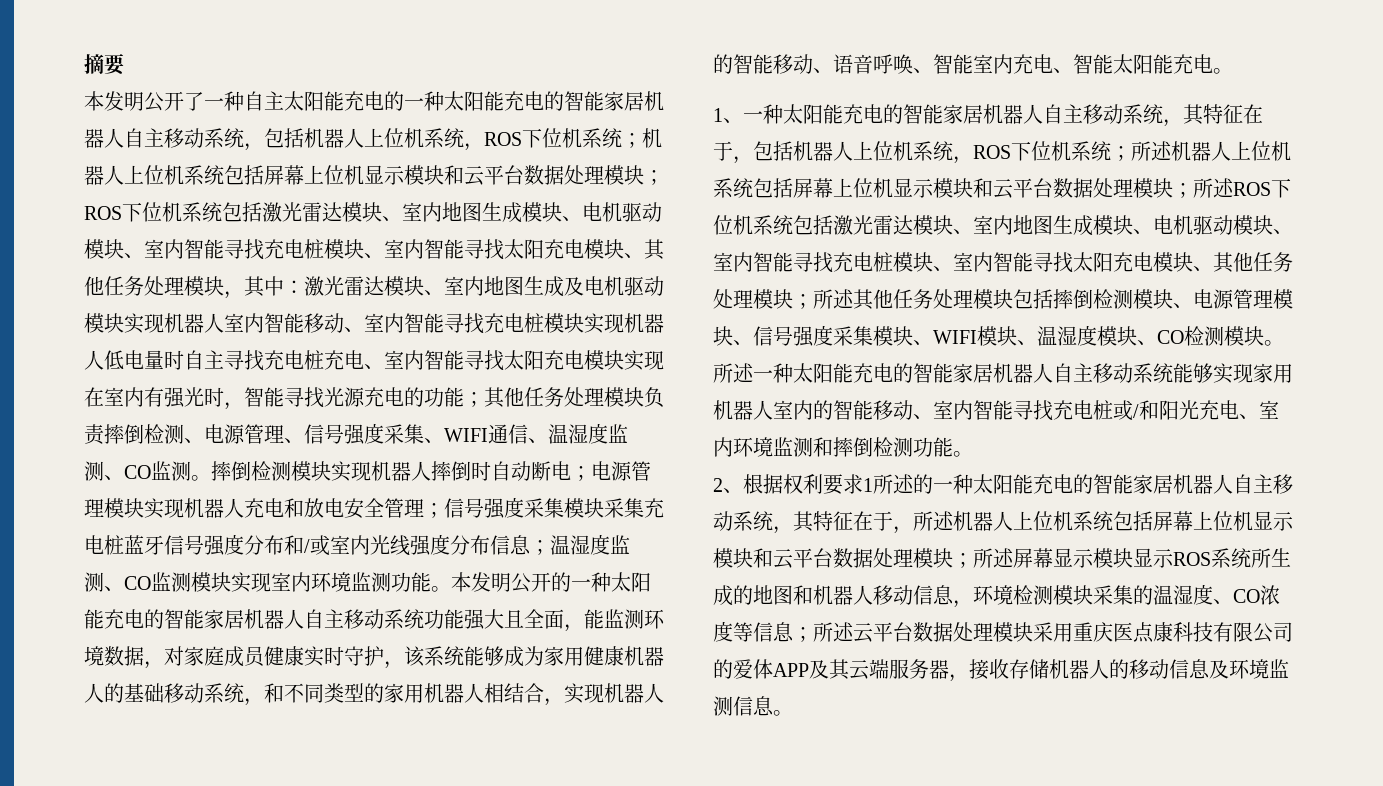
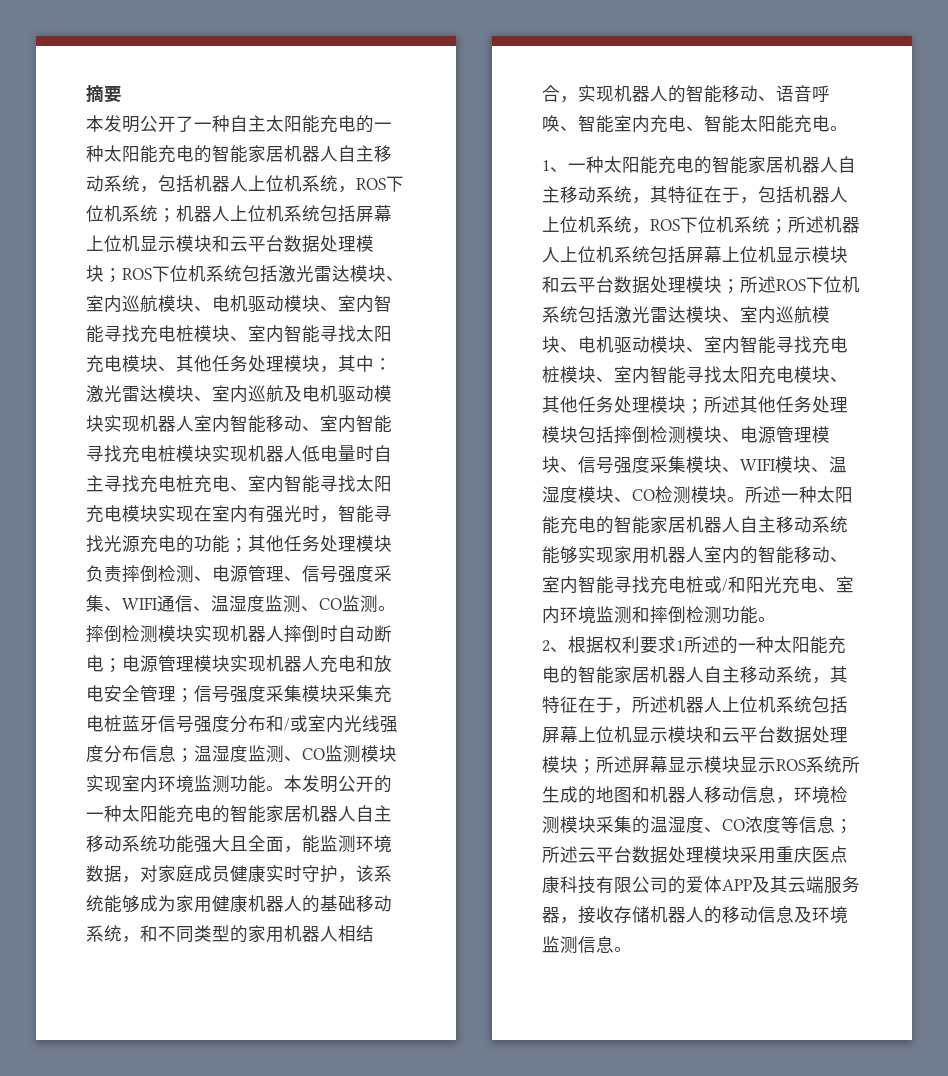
- ROS下位机系统包括激光雷达模块、室内地图生成模块、电机驱动模块、室内智能寻找充电桩模块、室内智能寻找太阳充电模块、其他任务处理模块，其中：
+ ROS下位机系统包括激光雷达模块、室内巡航模块、电机驱动模块、室内智能寻找充电桩模块、室内智能寻找太阳充电模块、其他任务处理模块，其中：
- 激光雷达模块、室内地图生成及电机驱动模块实现机器人室内智能移动、室内智能寻找充电桩模块实现机器人低电量时自主寻找充电桩充电、室内智能寻找太阳充电模块实现在室内有强光时，智能寻找光源充电的功能；
+ 激光雷达模块、室内巡航及电机驱动模块实现机器人室内智能移动、室内智能寻找充电桩模块实现机器人低电量时自主寻找充电桩充电、室内智能寻找太阳充电模块实现在室内有强光时，智能寻找光源充电的功能；
- 所述ROS下位机系统包括激光雷达模块、室内地图生成模块、电机驱动模块、室内智能寻找充电桩模块、室内智能寻找太阳充电模块、其他任务处理模块；
+ 所述ROS下位机系统包括激光雷达模块、室内巡航模块、电机驱动模块、室内智能寻找充电桩模块、室内智能寻找太阳充电模块、其他任务处理模块；

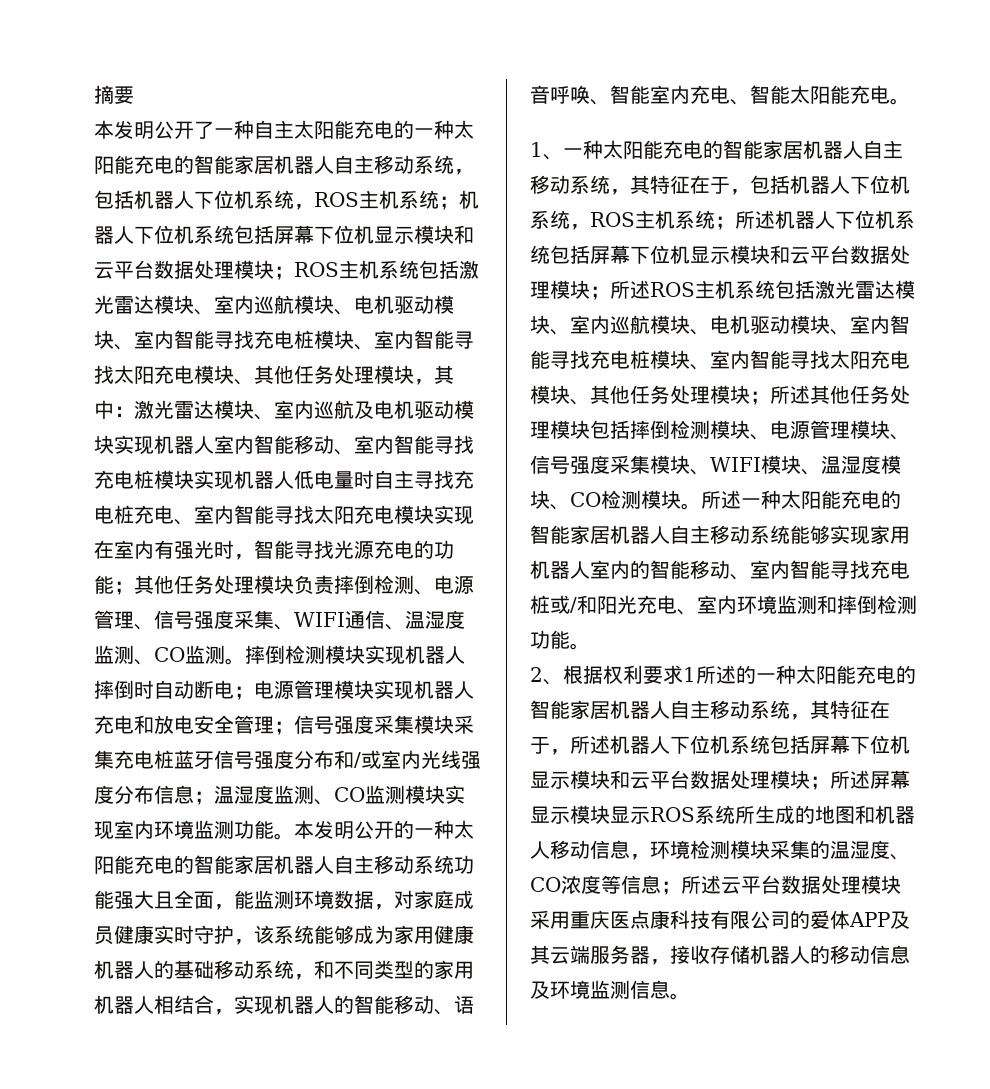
- 本发明公开了一种自主太阳能充电的一种太阳能充电的智能家居机器人自主移动系统，包括机器人上位机系统，ROS下位机系统；机器人上位机系统包括屏幕上位机显示模块和云平台数据处理模块；
+ 本发明公开了一种自主太阳能充电的一种太阳能充电的智能家居机器人自主移动系统，包括机器人下位机系统，ROS主机系统；机器人下位机系统包括屏幕下位机显示模块和云平台数据处理模块；
- ROS下位机系统包括激光雷达模块、室内巡航模块、电机驱动模块、室内智能寻找充电桩模块、室内智能寻找太阳充电模块、其他任务处理模块，其中：
+ ROS主机系统包括激光雷达模块、室内巡航模块、电机驱动模块、室内智能寻找充电桩模块、室内智能寻找太阳充电模块、其他任务处理模块，其中：
- 1、一种太阳能充电的智能家居机器人自主移动系统，其特征在于，包括机器人上位机系统，ROS下位机系统；所述机器人上位机系统包括屏幕上位机显示模块和云平台数据处理模块；
+ 1、一种太阳能充电的智能家居机器人自主移动系统，其特征在于，包括机器人下位机系统，ROS主机系统；所述机器人下位机系统包括屏幕下位机显示模块和云平台数据处理模块；
- 所述ROS下位机系统包括激光雷达模块、室内巡航模块、电机驱动模块、室内智能寻找充电桩模块、室内智能寻找太阳充电模块、其他任务处理模块；
+ 所述ROS主机系统包括激光雷达模块、室内巡航模块、电机驱动模块、室内智能寻找充电桩模块、室内智能寻找太阳充电模块、其他任务处理模块；
- 2、根据权利要求1所述的一种太阳能充电的智能家居机器人自主移动系统，其特征在于，所述机器人上位机系统包括屏幕上位机显示模块和云平台数据处理模块；
+ 2、根据权利要求1所述的一种太阳能充电的智能家居机器人自主移动系统，其特征在于，所述机器人下位机系统包括屏幕下位机显示模块和云平台数据处理模块；

